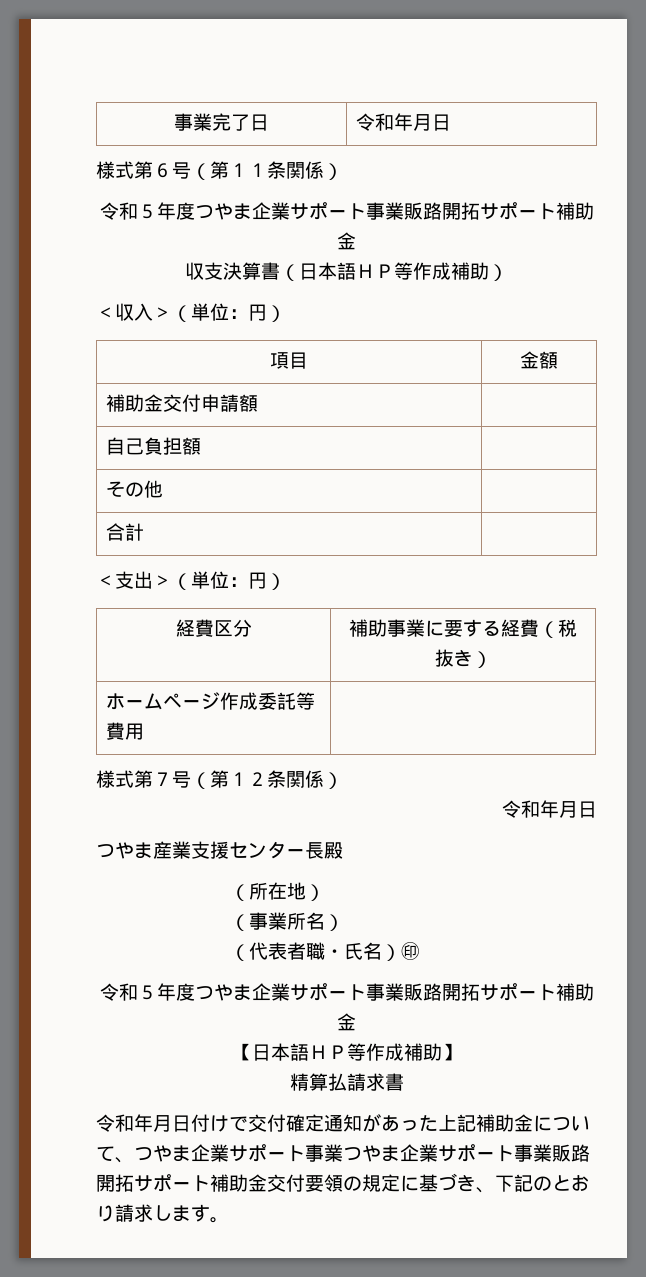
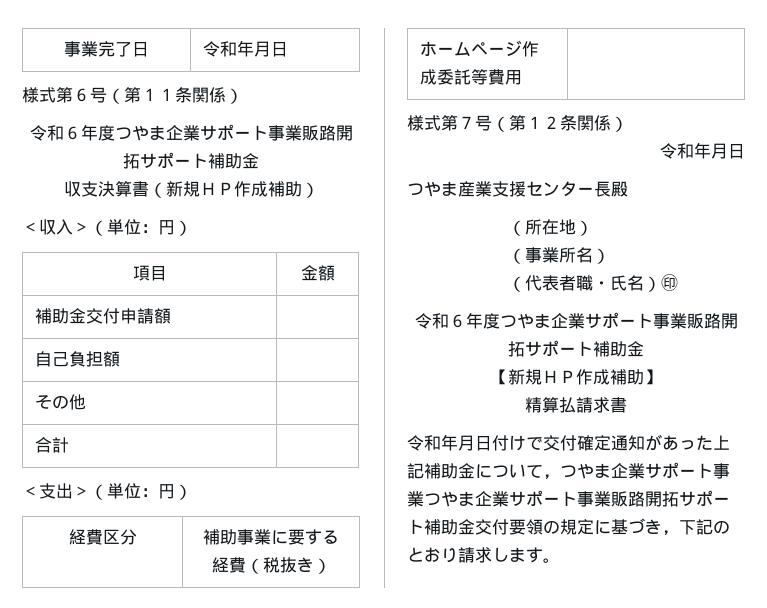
  様式第６号（第１１条関係）
- 令和５年度つやま企業サポート事業販路開拓サポート補助金
+ 令和６年度つやま企業サポート事業販路開拓サポート補助金
- 収支決算書（日本語ＨＰ等作成補助）
+ 収支決算書（新規ＨＰ作成補助）
  （代表者職・氏名）㊞
- 令和５年度つやま企業サポート事業販路開拓サポート補助金
+ 令和６年度つやま企業サポート事業販路開拓サポート補助金
- 【日本語ＨＰ等作成補助】
+ 【新規ＨＰ作成補助】
- 令和年月日付けで交付確定通知があった上記補助金について、つやま企業サポート事業つやま企業サポート事業販路開拓サポート補助金交付要領の規定に基づき、下記のとおり請求します。
+ 令和年月日付けで交付確定通知があった上記補助金について，つやま企業サポート事業つやま企業サポート事業販路開拓サポート補助金交付要領の規定に基づき，下記のとおり請求します。

